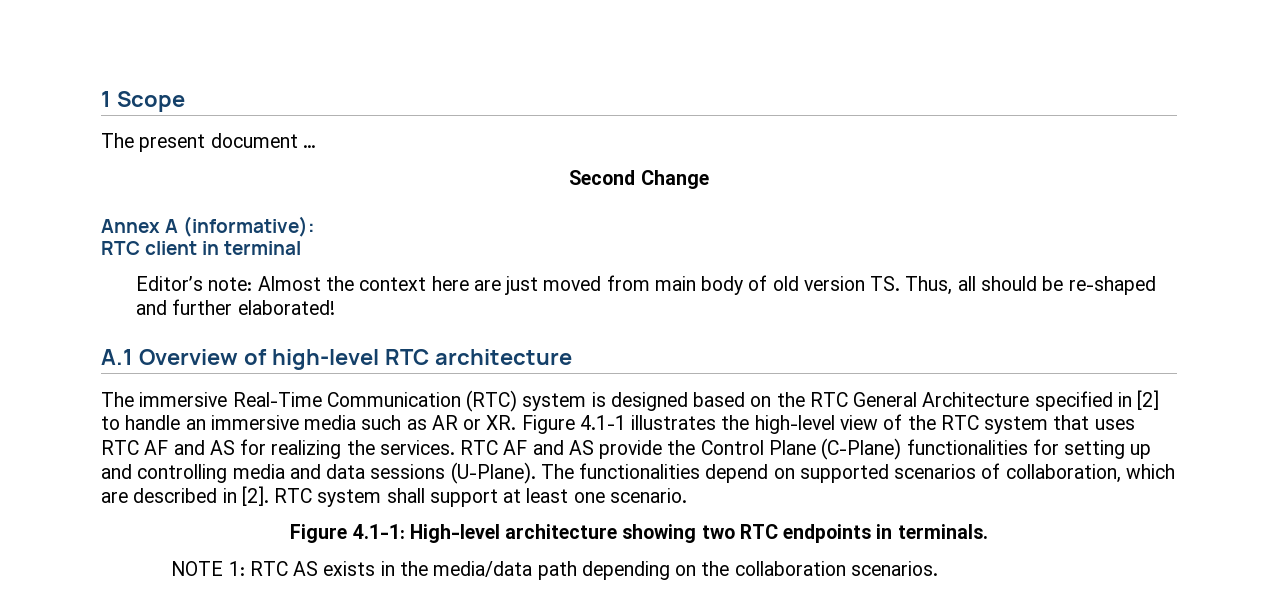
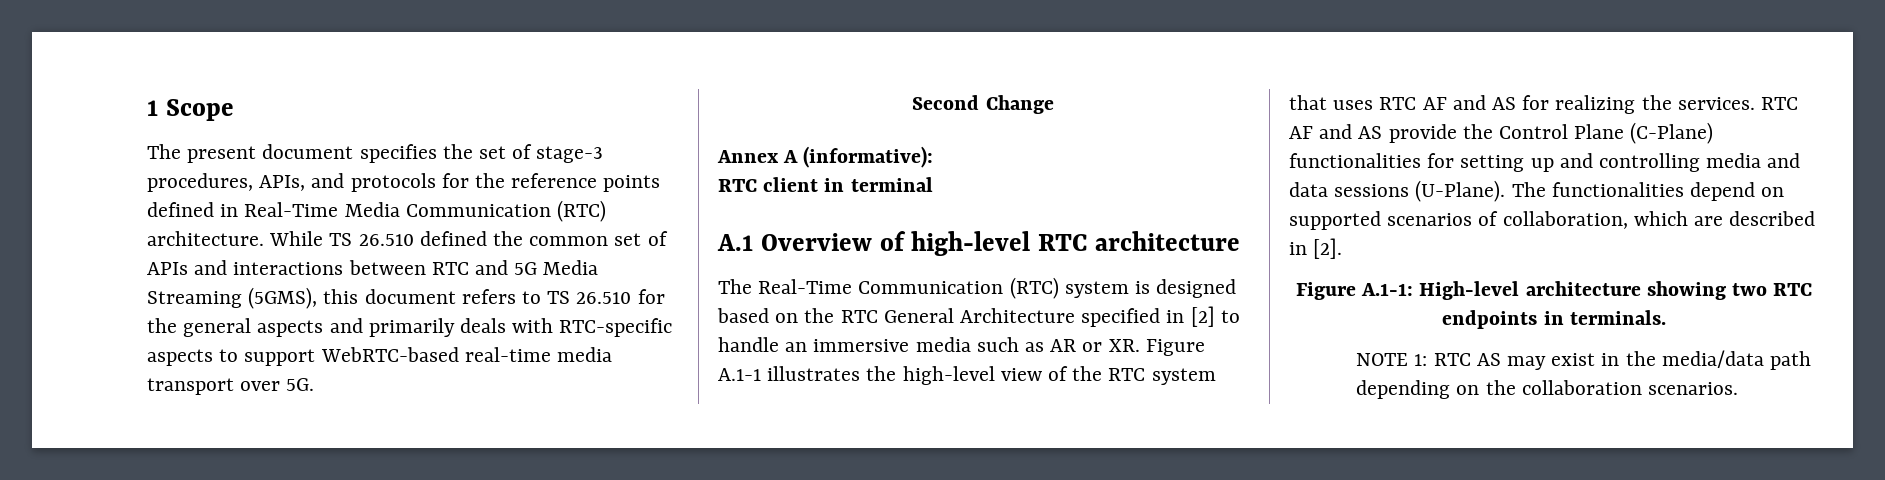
- The present document …
+ The present document specifies the set of stage-3 procedures, APIs, and protocols for the reference points defined in Real-Time Media Communication (RTC) architecture. While TS 26.510 defined the common set of APIs and interactions between RTC and 5G Media Streaming (5GMS), this document refers to TS 26.510 for the general aspects and primarily deals with RTC-specific aspects to support WebRTC-based real-time media transport over 5G.
- Editor’s note: Almost the context here are just moved from main body of old version TS. Thus, all should be re-shaped and further elaborated!
- The immersive Real-Time Communication (RTC) system is designed based on the RTC General Architecture specified in [2] to handle an immersive media such as AR or XR. Figure 4.1-1 illustrates the high-level view of the RTC system that uses RTC AF and AS for realizing the services.
+ The Real-Time Communication (RTC) system is designed based on the RTC General Architecture specified in [2] to handle an immersive media such as AR or XR. Figure A.1-1 illustrates the high-level view of the RTC system that uses RTC AF and AS for realizing the services.
- The functionalities depend on supported scenarios of collaboration, which are described in [2]. RTC system shall support at least one scenario.
- Figure 4.1-1: High-level architecture showing two RTC endpoints in terminals.
+ The functionalities depend on supported scenarios of collaboration, which are described in [2].
+ Figure A.1-1: High-level architecture showing two RTC endpoints in terminals.
- NOTE 1: RTC AS exists in the media/data path depending on the collaboration scenarios.
+ NOTE 1: RTC AS may exist in the media/data path depending on the collaboration scenarios.

